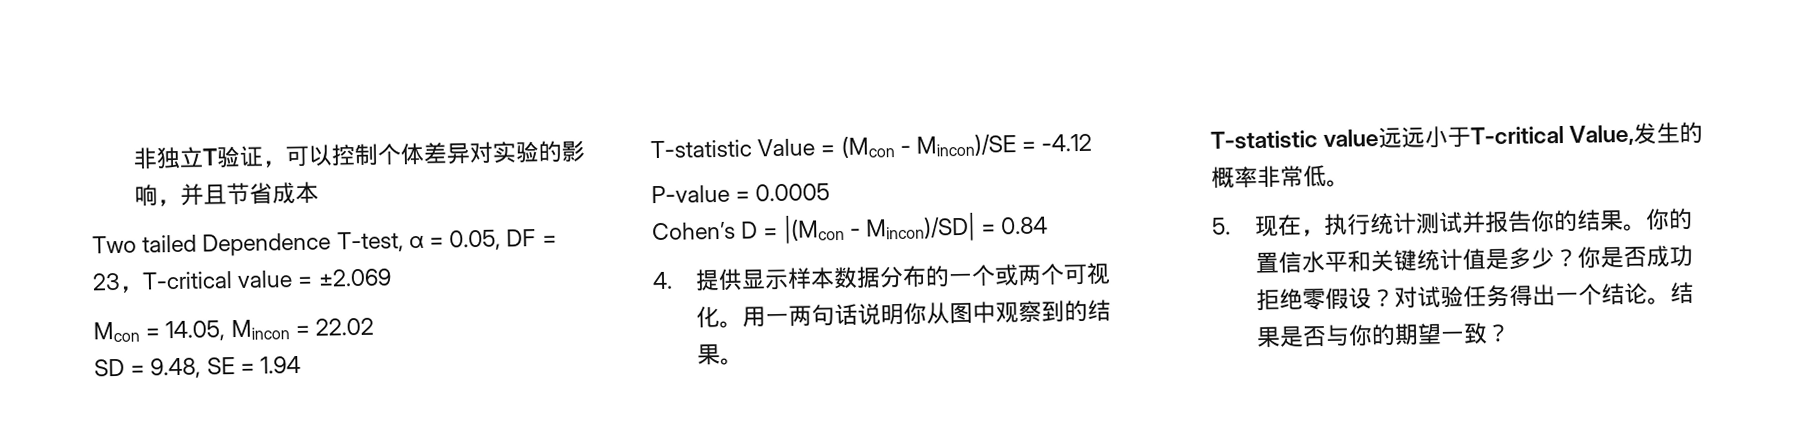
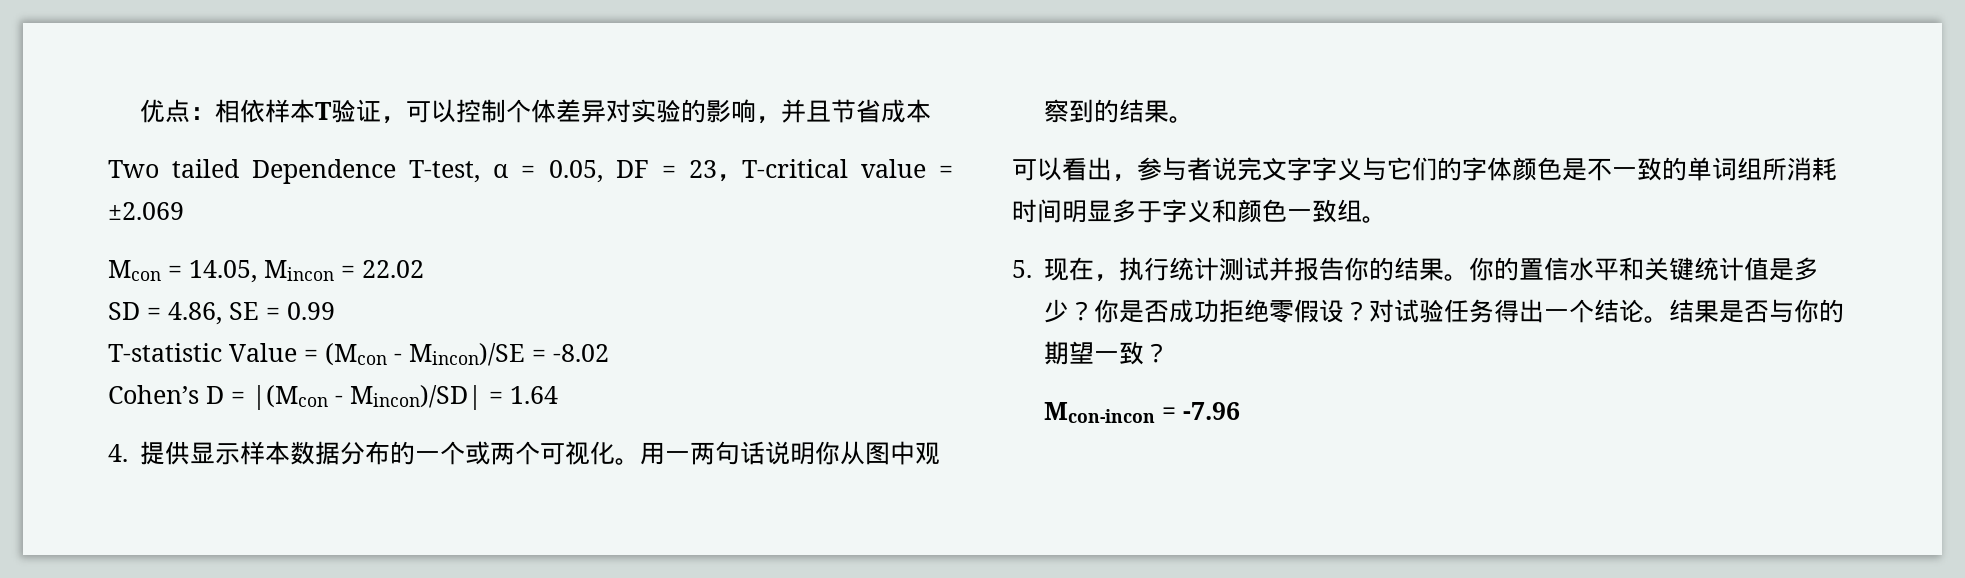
- 非独立T验证，可以控制个体差异对实验的影响，并且节省成本
+ 优点：相依样本T验证，可以控制个体差异对实验的影响，并且节省成本
- SD = 9.48, SE = 1.94
+ SD = 4.86, SE = 0.99
- T-statistic Value = (Mcon - Mincon)/SE = -4.12
- P-value = 0.0005
+ T-statistic Value = (Mcon - Mincon)/SE = -8.02
- Cohen’s D = |(Mcon - Mincon)/SD| = 0.84
+ Cohen’s D = |(Mcon - Mincon)/SD| = 1.64
- T-statistic value远远小于T-critical Value,发生的概率非常低。
+ 可以看出，参与者说完文字字义与它们的字体颜色是不一致的单词组所消耗时间明显多于字义和颜色一致组。
+ Mcon-incon = -7.96

